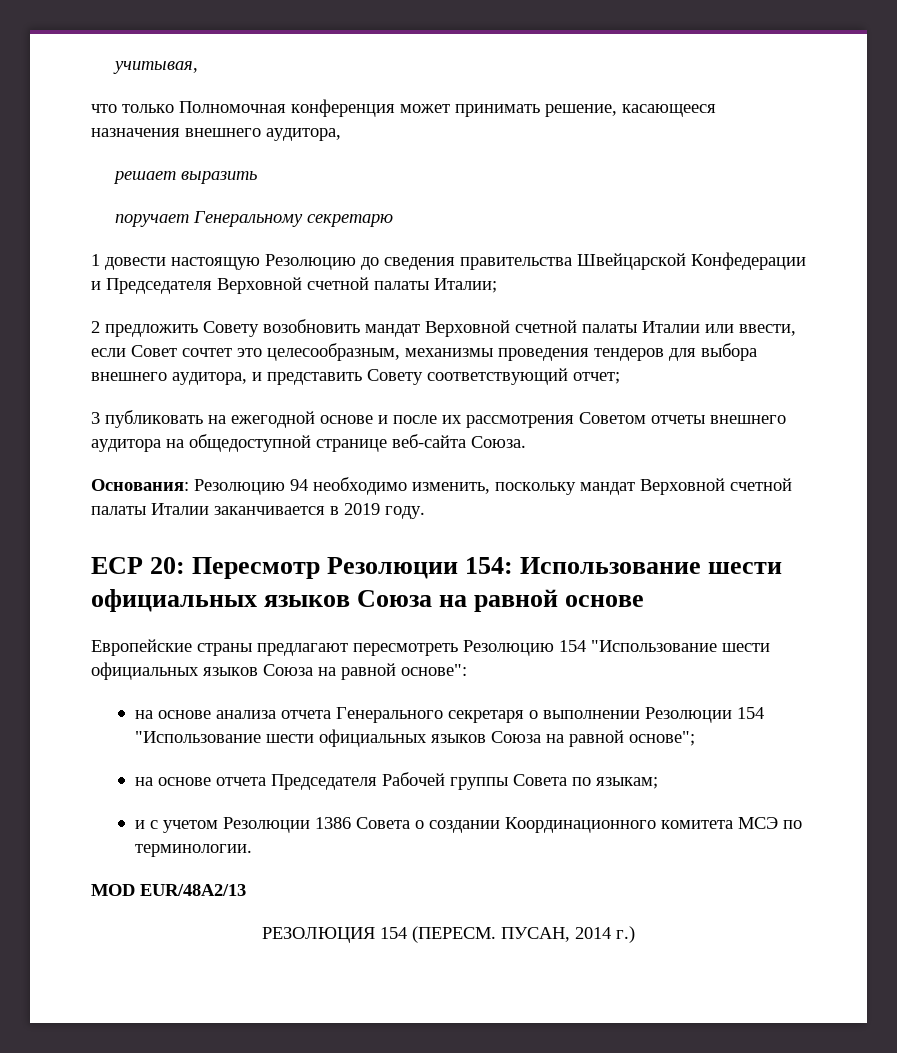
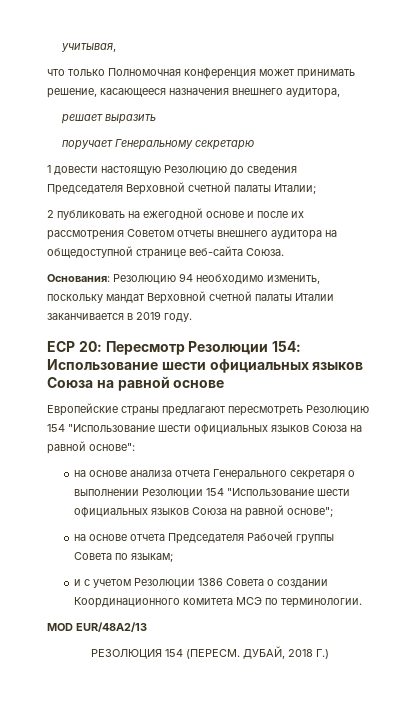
- 1 довести настоящую Резолюцию до сведения правительства Швейцарской Конфедерации и Председателя Верховной счетной палаты Италии;
+ 1 довести настоящую Резолюцию до сведения Председателя Верховной счетной палаты Италии;
- 2 предложить Совету возобновить мандат Верховной счетной палаты Италии или ввести, если Совет сочтет это целесообразным, механизмы проведения тендеров для выбора внешнего аудитора, и представить Совету соответствующий отчет;
- 3 публиковать на ежегодной основе и после их рассмотрения Советом отчеты внешнего аудитора на общедоступной странице веб-сайта Союза.
+ 2 публиковать на ежегодной основе и после их рассмотрения Советом отчеты внешнего аудитора на общедоступной странице веб-сайта Союза.
- ПУСАН, 2014 г.)
+ ДУБАЙ, 2018 Г.)

